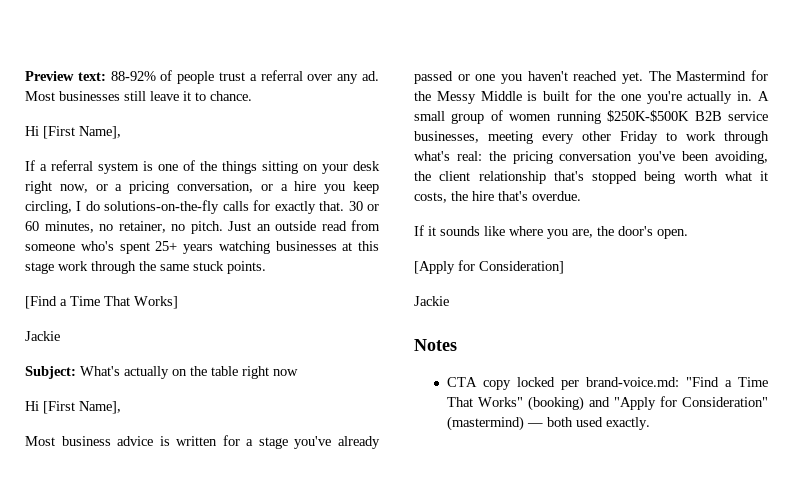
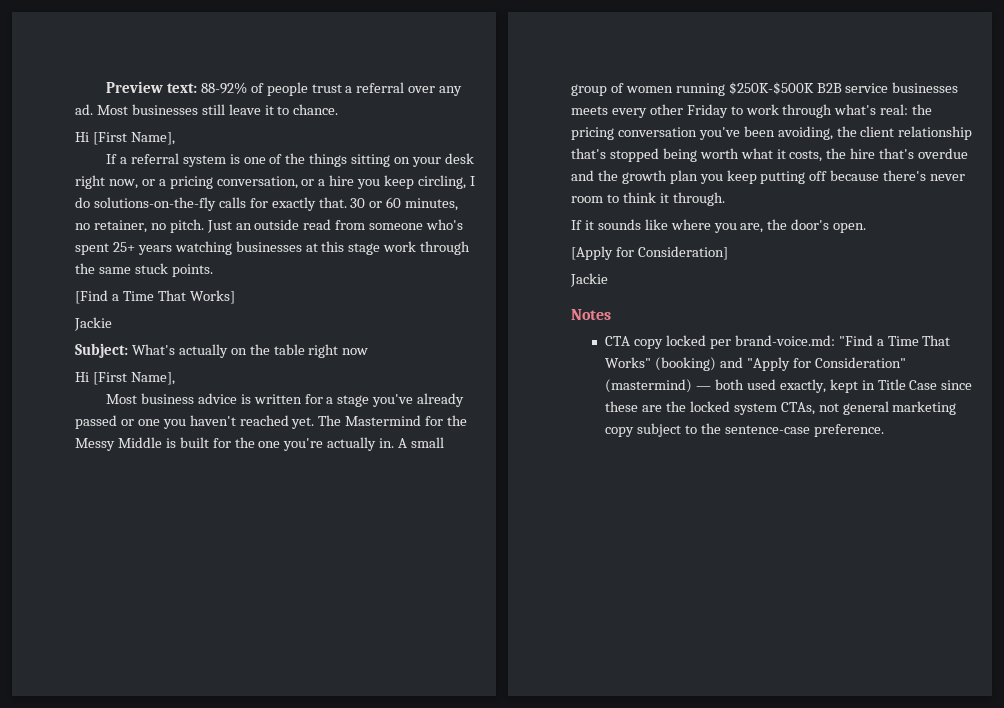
- A small group of women running $250K-$500K B2B service businesses, meeting every other Friday to work through what's real: the pricing conversation you've been avoiding, the client relationship that's stopped being worth what it costs, the hire that's overdue.
+ A small group of women running $250K-$500K B2B service businesses meets every other Friday to work through what's real: the pricing conversation you've been avoiding, the client relationship that's stopped being worth what it costs, the hire that's overdue and the growth plan you keep putting off because there's never room to think it through.
- CTA copy locked per brand-voice.md: "Find a Time That Works" (booking) and "Apply for Consideration" (mastermind) — both used exactly.
+ CTA copy locked per brand-voice.md: "Find a Time That Works" (booking) and "Apply for Consideration" (mastermind) — both used exactly, kept in Title Case since these are the locked system CTAs, not general marketing copy subject to the sentence-case preference.

